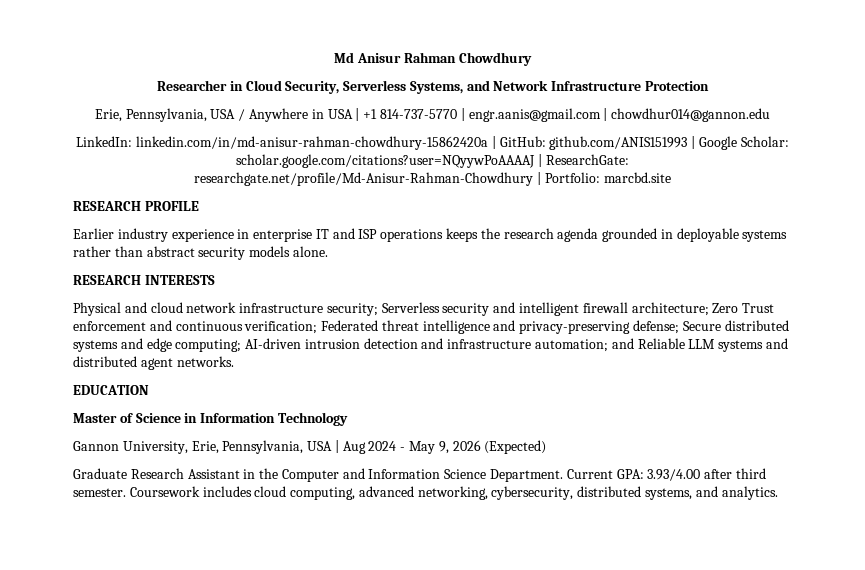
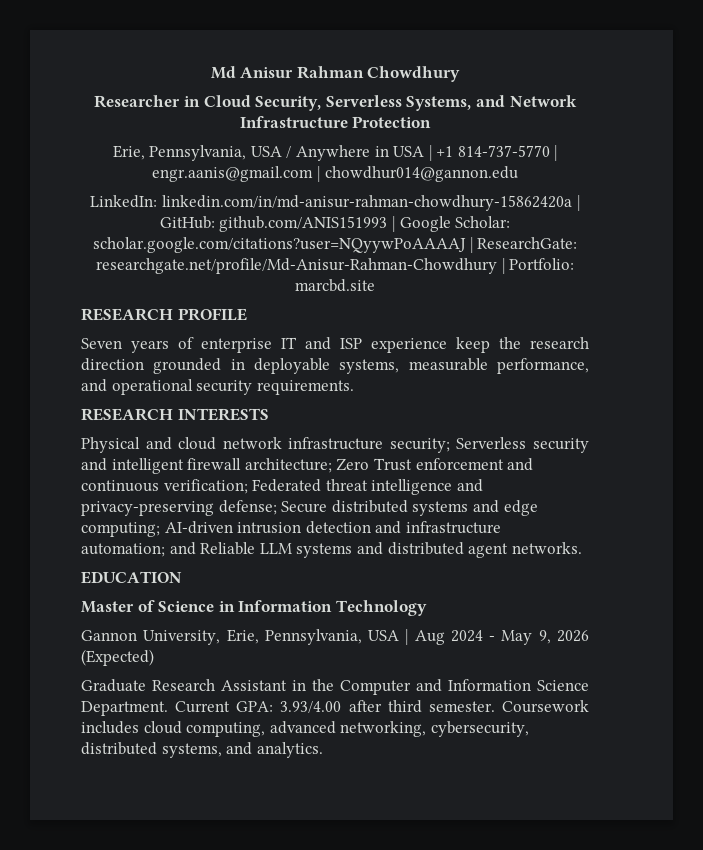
- Earlier industry experience in enterprise IT and ISP operations keeps the research agenda grounded in deployable systems rather than abstract security models alone.
+ Seven years of enterprise IT and ISP experience keep the research direction grounded in deployable systems, measurable performance, and operational security requirements.

